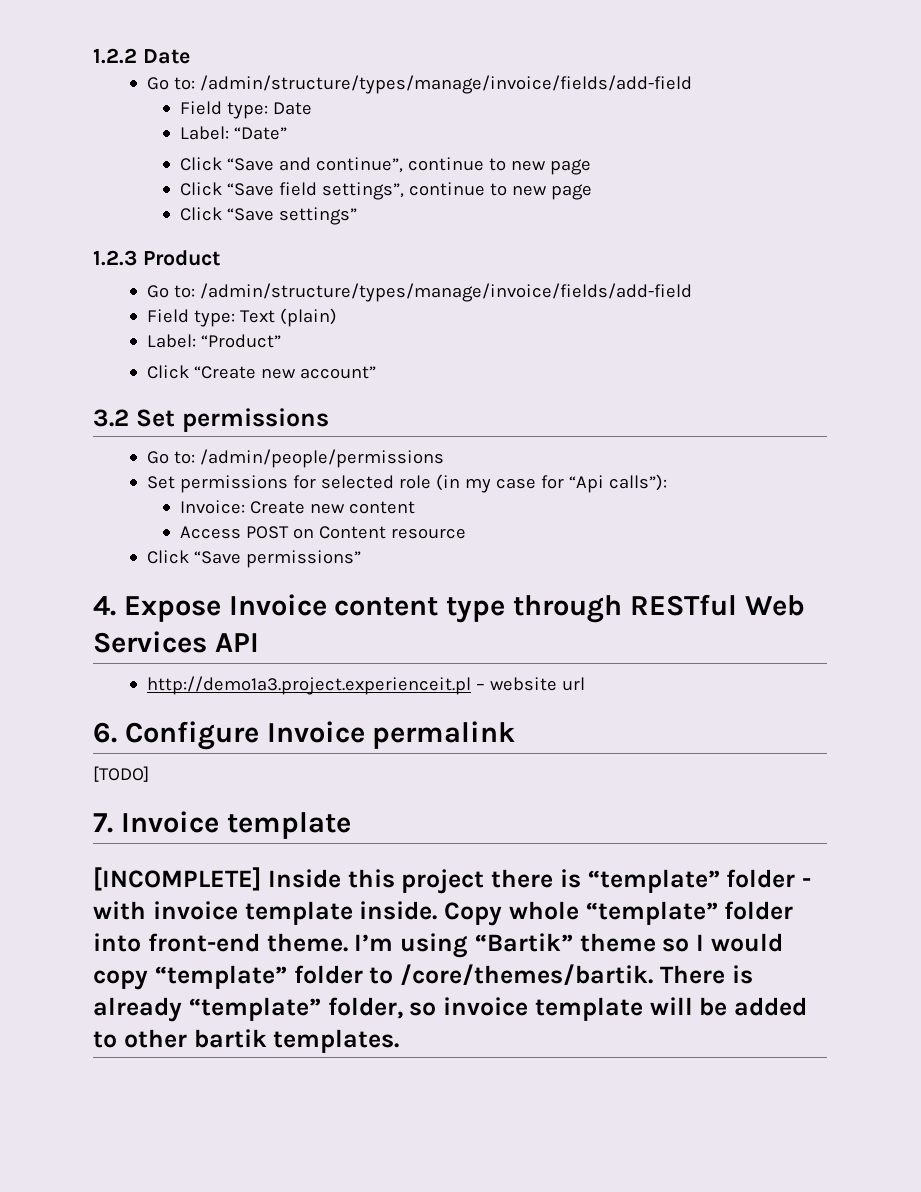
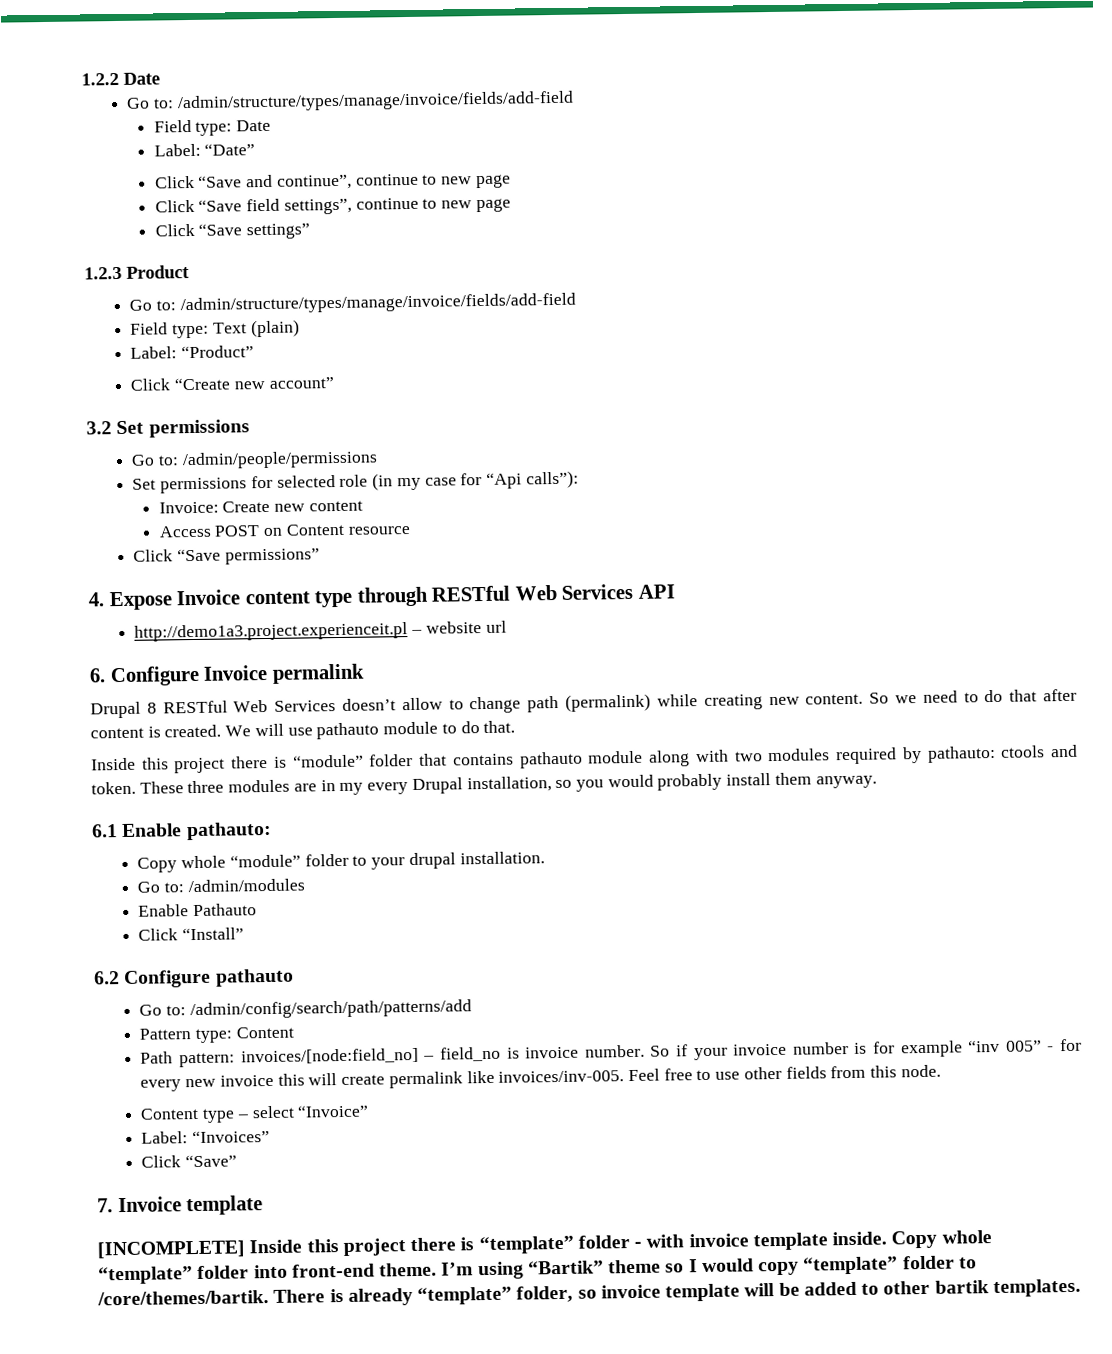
- [TODO]
+ Drupal 8 RESTful Web Services doesn’t allow to change path (permalink) while creating new content. So we need to do that after content is created. We will use pathauto module to do that.
+ Inside this project there is “module” folder that contains pathauto module along with two modules required by pathauto: ctools and token. These three modules are in my every Drupal installation, so you would probably install them anyway.
+ 6.1 Enable pathauto:
+ Copy whole “module” folder to your drupal installation.
+ Go to: /admin/modules
+ Enable Pathauto
+ Click “Install”
+ 6.2 Configure pathauto
+ Go to: /admin/config/search/path/patterns/add
+ Pattern type: Content
+ Path pattern: invoices/[node:field_no] – field_no is invoice number. So if your invoice number is for example “inv 005” - for every new invoice this will create permalink like invoices/inv-005. Feel free to use other fields from this node.
+ Content type – select “Invoice”
+ Label: “Invoices”
+ Click “Save”

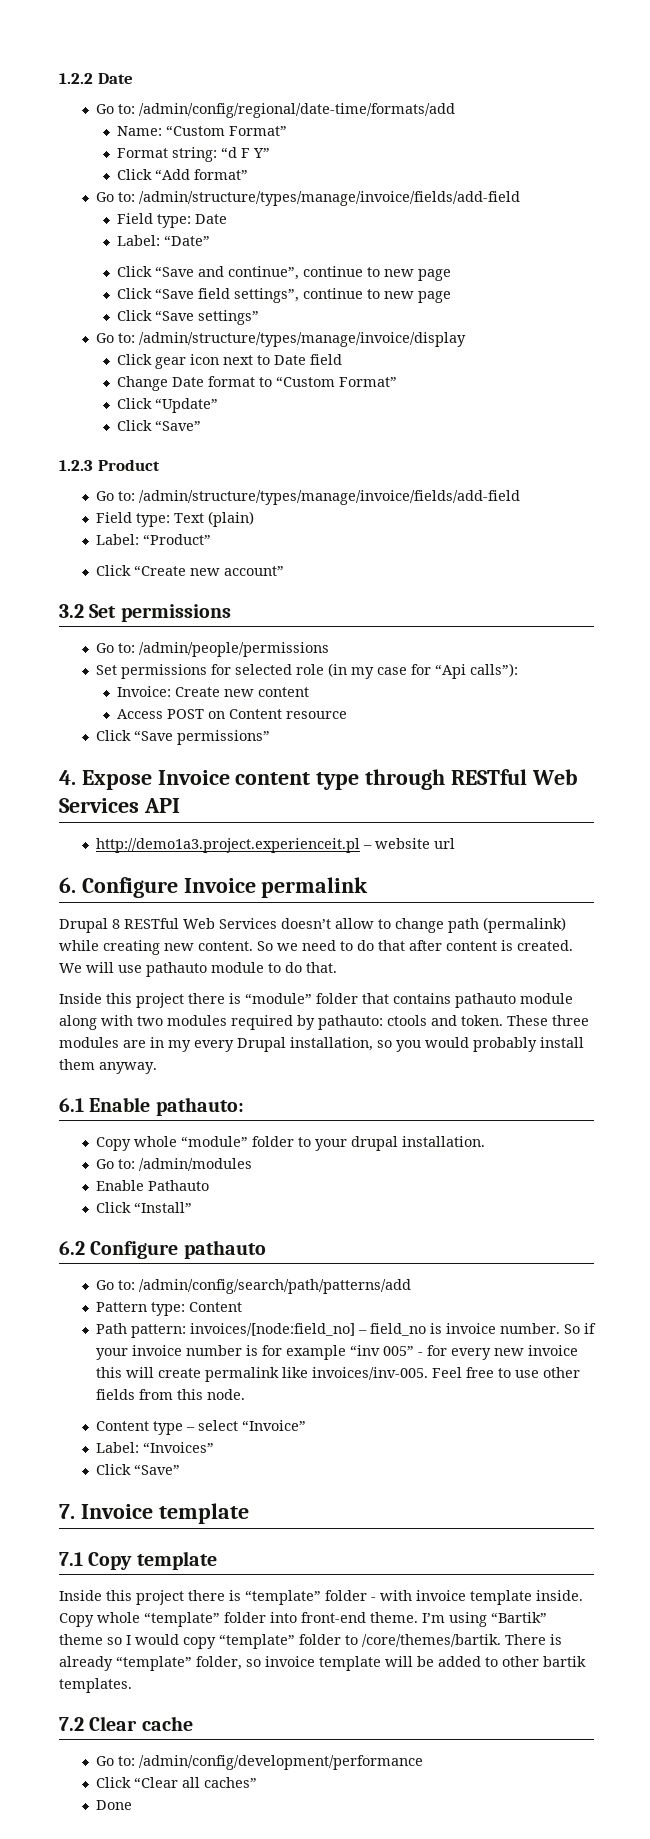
+ Go to: /admin/config/regional/date-time/formats/add
+ Name: “Custom Format”
+ Format string: “d F Y”
+ Click “Add format”
+ Go to: /admin/structure/types/manage/invoice/display
+ Click gear icon next to Date field
+ Change Date format to “Custom Format”
+ Click “Update”
+ Click “Save”
- [INCOMPLETE] Inside this project there is “template” folder - with invoice template inside.
+ 7.1 Copy template
+ Inside this project there is “template” folder - with invoice template inside.
+ 7.2 Clear cache
+ Go to: /admin/config/development/performance
+ Click “Clear all caches”
+ Done

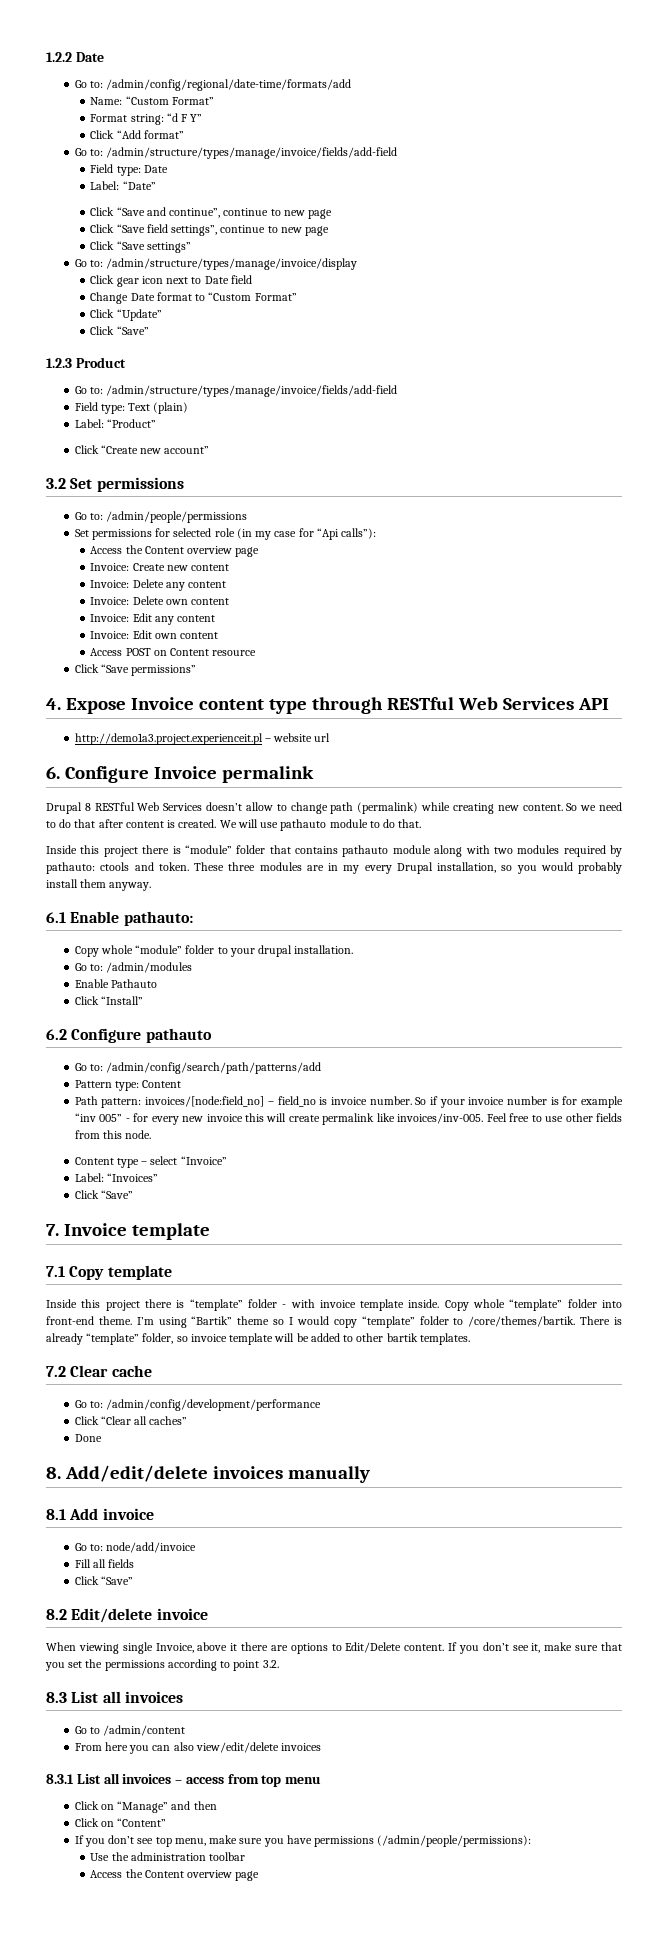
  Set permissions for selected role (in my case for “Api calls”):
+ Access the Content overview page
+ Invoice: Delete any content
+ Invoice: Delete own content
+ Invoice: Edit any content
+ Invoice: Edit own content
+ 8. Add/edit/delete invoices manually
+ 8.1 Add invoice
+ Go to: node/add/invoice
+ Fill all fields
+ Click “Save”
+ 8.2 Edit/delete invoice
+ When viewing single Invoice, above it there are options to Edit/Delete content. If you don’t see it, make sure that you set the permissions according to point 3.2.
+ 8.3 List all invoices
+ Go to /admin/content
+ From here you can also view/edit/delete invoices
+ 8.3.1 List all invoices – access from top menu
+ Click on “Manage” and then
+ Click on “Content”
+ If you don’t see top menu, make sure you have permissions (/admin/people/permissions):
+ Use the administration toolbar
+ Access the Content overview page

